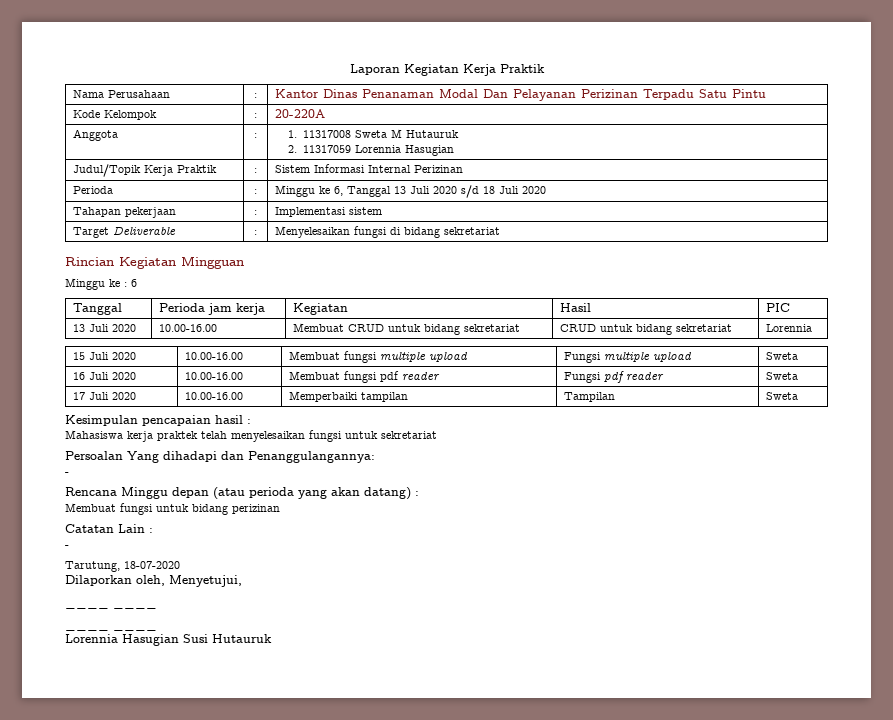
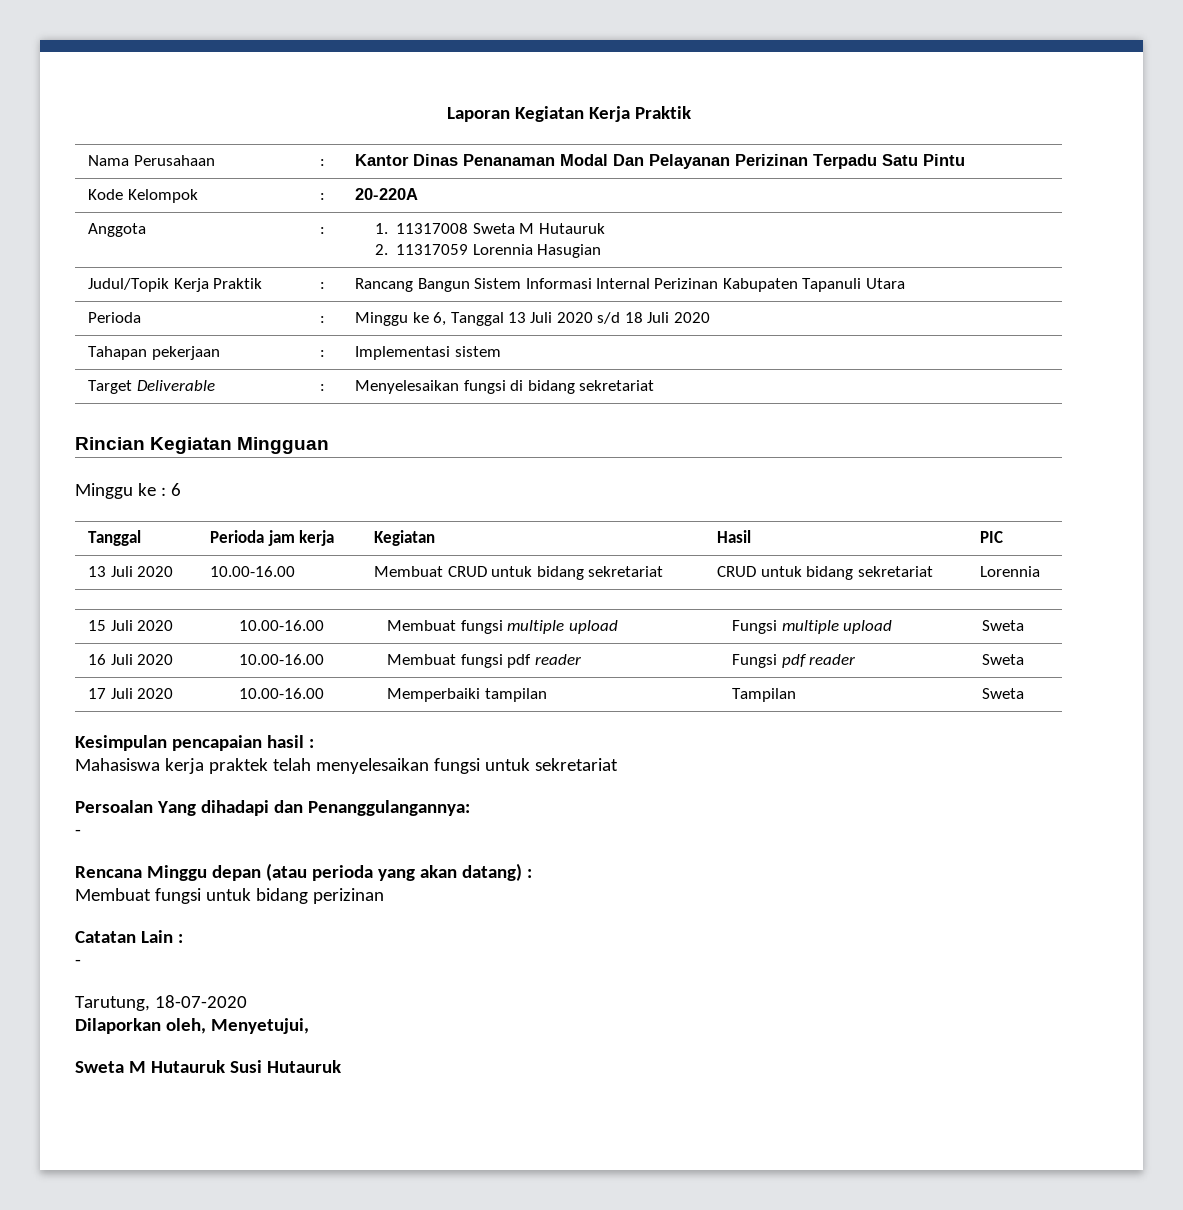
- Judul/Topik Kerja Praktik | : | Sistem Informasi Internal Perizinan
+ Judul/Topik Kerja Praktik | : | Rancang Bangun Sistem Informasi Internal Perizinan Kabupaten Tapanuli Utara
  Dilaporkan oleh, Menyetujui,
- ____ ____
- ____ ____
- Lorennia Hasugian Susi Hutauruk
+ Sweta M Hutauruk Susi Hutauruk

